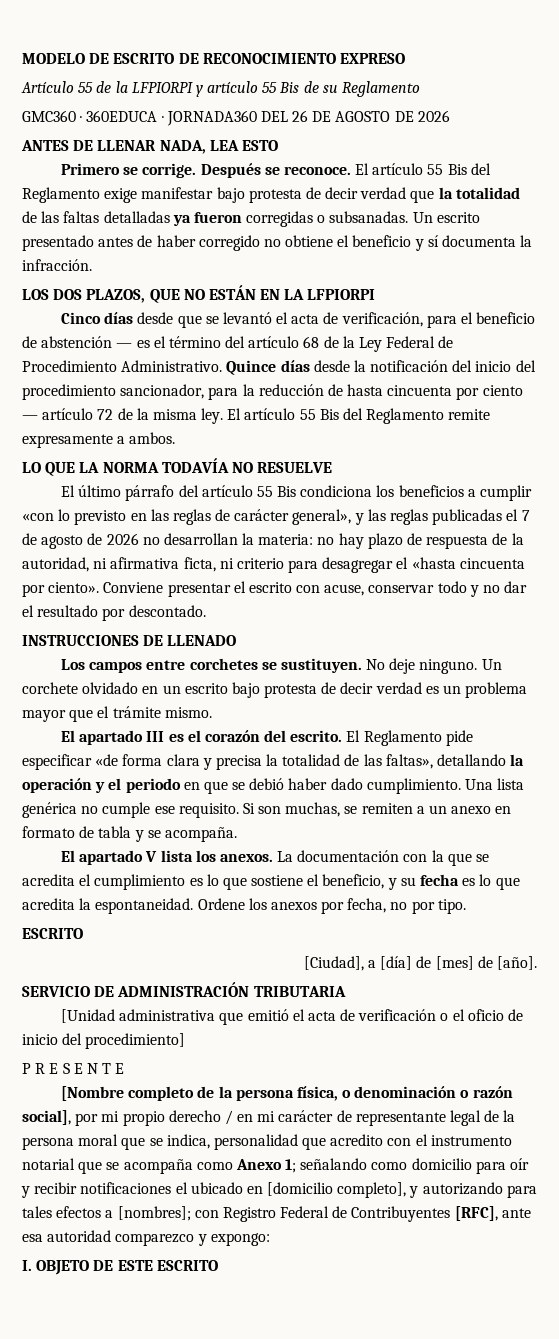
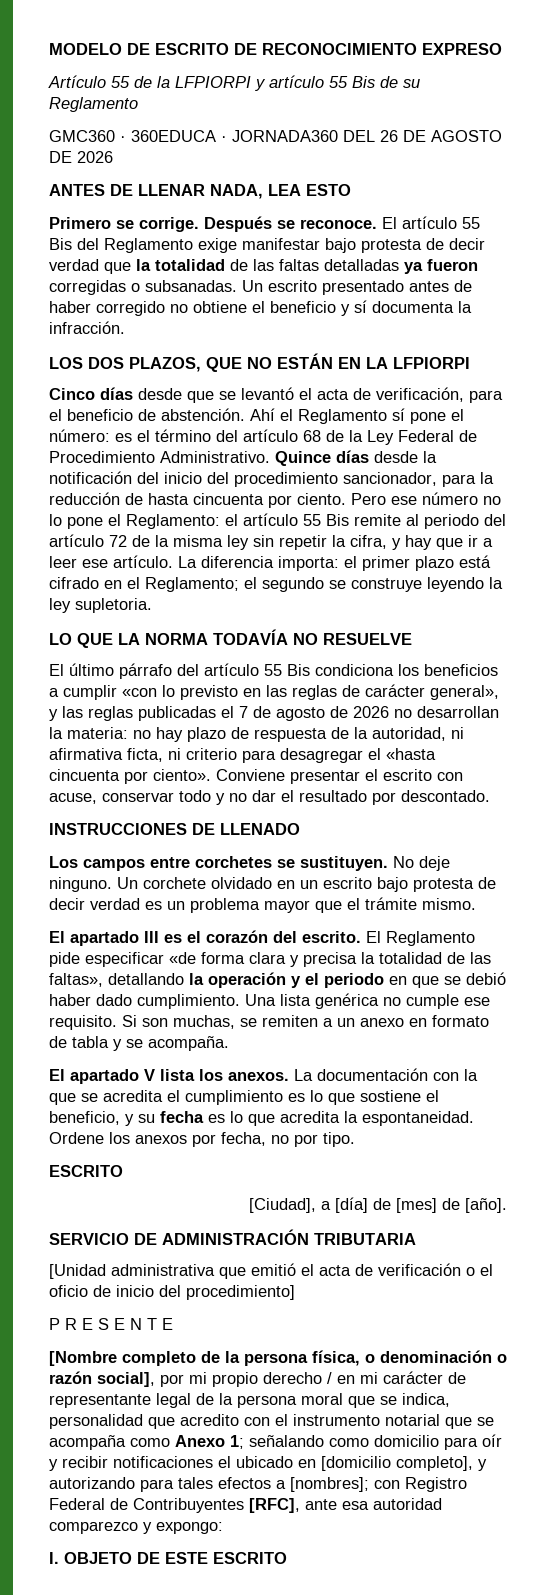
- Cinco días desde que se levantó el acta de verificación, para el beneficio de abstención — es el término del artículo 68 de la Ley Federal de Procedimiento Administrativo.
+ Cinco días desde que se levantó el acta de verificación, para el beneficio de abstención. Ahí el Reglamento sí pone el número: es el término del artículo 68 de la Ley Federal de Procedimiento Administrativo.
- Quince días desde la notificación del inicio del procedimiento sancionador, para la reducción de hasta cincuenta por ciento — artículo 72 de la misma ley. El artículo 55 Bis del Reglamento remite expresamente a ambos.
+ Quince días desde la notificación del inicio del procedimiento sancionador, para la reducción de hasta cincuenta por ciento. Pero ese número no lo pone el Reglamento: el artículo 55 Bis remite al periodo del artículo 72 de la misma ley sin repetir la cifra, y hay que ir a leer ese artículo. La diferencia importa: el primer plazo está cifrado en el Reglamento; el segundo se construye leyendo la ley supletoria.

